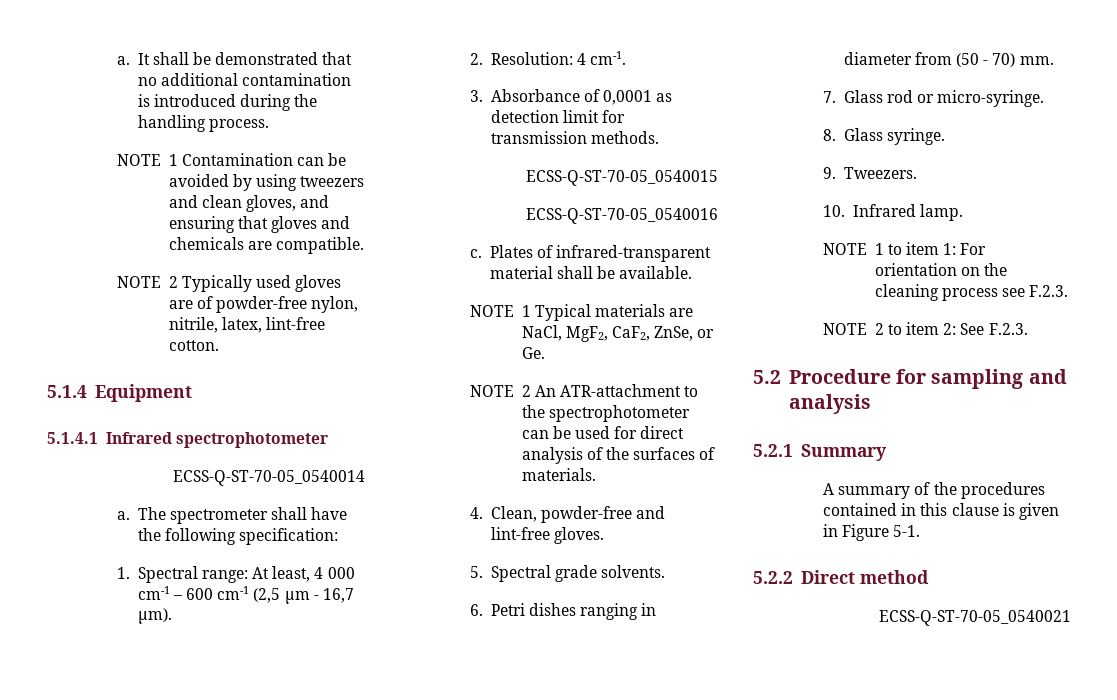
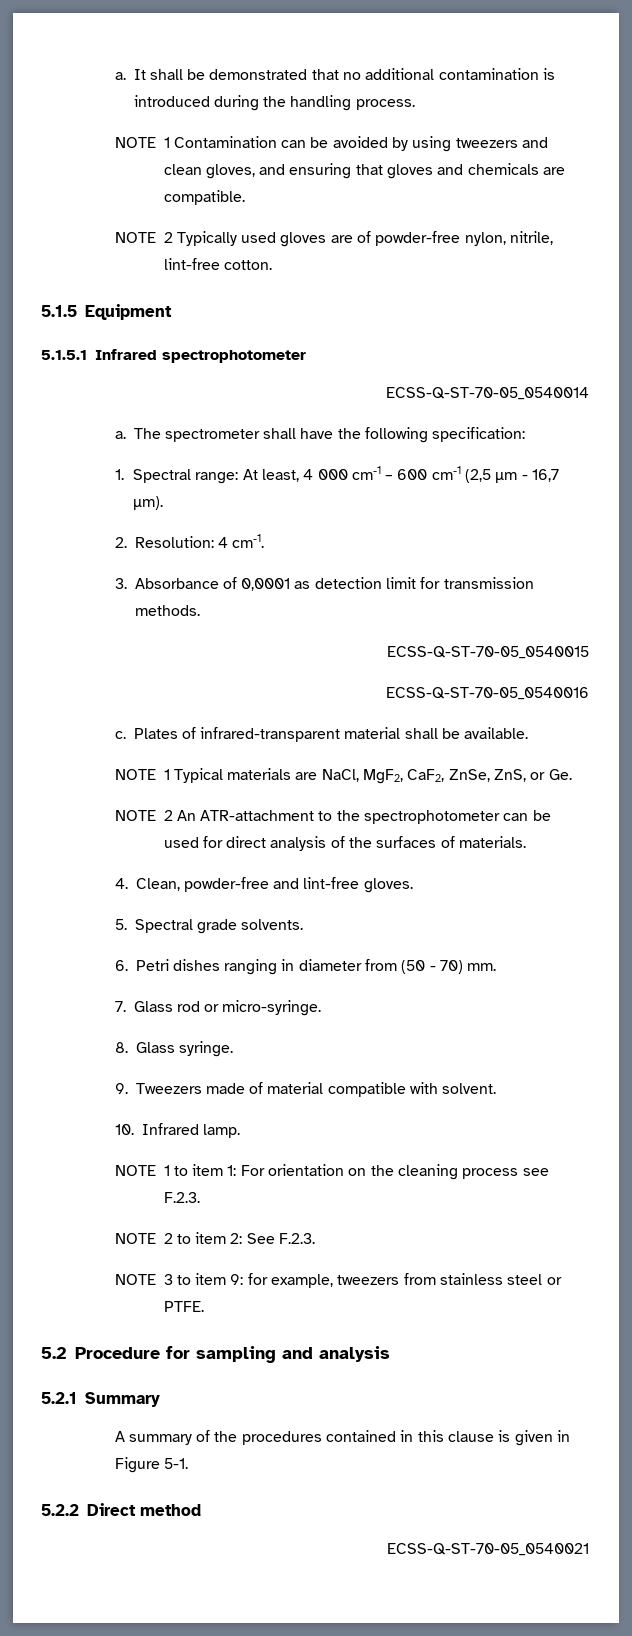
- NOTE 2 Typically used gloves are of powder-free nylon, nitrile, latex, lint-free cotton.
+ NOTE 2 Typically used gloves are of powder-free nylon, nitrile, lint-free cotton.
- 5.1.4 Equipment
+ 5.1.5 Equipment
- 5.1.4.1 Infrared spectrophotometer
+ 5.1.5.1 Infrared spectrophotometer
- NOTE 1 Typical materials are NaCl, MgF2, CaF2, ZnSe, or Ge.
+ NOTE 1 Typical materials are NaCl, MgF2, CaF2, ZnSe, ZnS, or Ge.
- 9. Tweezers.
+ 9. Tweezers made of material compatible with solvent.
+ NOTE 3 to item 9: for example, tweezers from stainless steel or PTFE.

